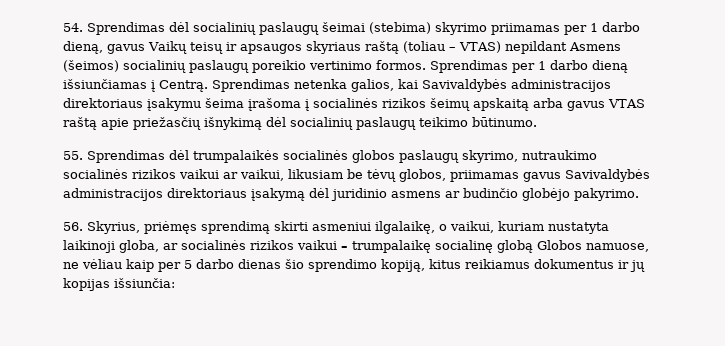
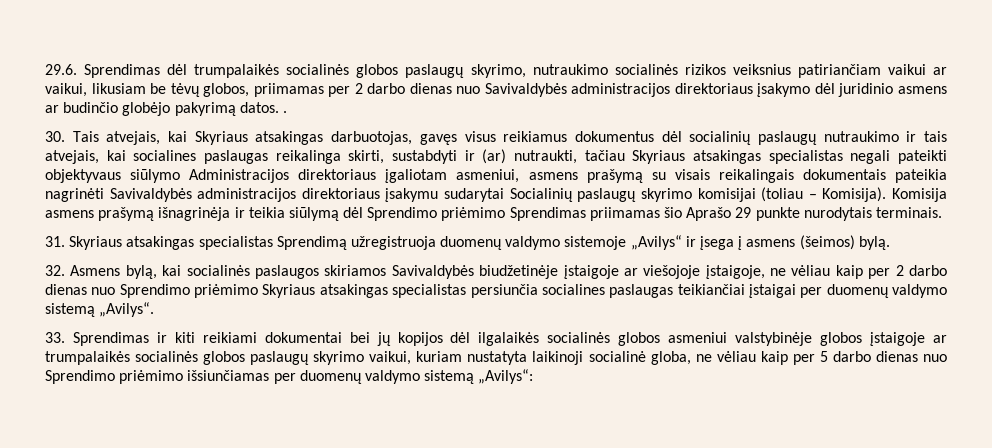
- 54. Sprendimas dėl socialinių paslaugų šeimai (stebima) skyrimo priimamas per 1 darbo dieną, gavus Vaikų teisų ir apsaugos skyriaus raštą (toliau – VTAS) nepildant Asmens (šeimos) socialinių paslaugų poreikio vertinimo formos. Sprendimas per 1 darbo dieną išsiunčiamas į Centrą. Sprendimas netenka galios, kai Savivaldybės administracijos direktoriaus įsakymu šeima įrašoma į socialinės rizikos šeimų apskaitą arba gavus VTAS raštą apie priežasčių išnykimą dėl socialinių paslaugų teikimo būtinumo.
- 55. Sprendimas dėl trumpalaikės socialinės globos paslaugų skyrimo, nutraukimo socialinės rizikos vaikui ar vaikui, likusiam be tėvų globos, priimamas gavus Savivaldybės administracijos direktoriaus įsakymą dėl juridinio asmens ar budinčio globėjo pakyrimo.
- 56. Skyrius, priėmęs sprendimą skirti asmeniui ilgalaikę, o vaikui, kuriam nustatyta laikinoji globa, ar socialinės rizikos vaikui – trumpalaikę socialinę globą Globos namuose, ne vėliau kaip per 5 darbo dienas šio sprendimo kopiją, kitus reikiamus dokumentus ir jų kopijas išsiunčia:
+ 29.6. Sprendimas dėl trumpalaikės socialinės globos paslaugų skyrimo, nutraukimo socialinės rizikos veiksnius patiriančiam vaikui ar vaikui, likusiam be tėvų globos, priimamas per 2 darbo dienas nuo Savivaldybės administracijos direktoriaus įsakymo dėl juridinio asmens ar budinčio globėjo pakyrimą datos. .
+ 30. Tais atvejais, kai Skyriaus atsakingas darbuotojas, gavęs visus reikiamus dokumentus dėl socialinių paslaugų nutraukimo ir tais atvejais, kai socialines paslaugas reikalinga skirti, sustabdyti ir (ar) nutraukti, tačiau Skyriaus atsakingas specialistas negali pateikti objektyvaus siūlymo Administracijos direktoriaus įgaliotam asmeniui, asmens prašymą su visais reikalingais dokumentais pateikia nagrinėti Savivaldybės administracijos direktoriaus įsakymu sudarytai Socialinių paslaugų skyrimo komisijai (toliau – Komisija). Komisija asmens prašymą išnagrinėja ir teikia siūlymą dėl Sprendimo priėmimo Sprendimas priimamas šio Aprašo 29 punkte nurodytais terminais.
+ 31. Skyriaus atsakingas specialistas Sprendimą užregistruoja duomenų valdymo sistemoje „Avilys“ ir įsega į asmens (šeimos) bylą.
+ 32. Asmens bylą, kai socialinės paslaugos skiriamos Savivaldybės biudžetinėje įstaigoje ar viešojoje įstaigoje, ne vėliau kaip per 2 darbo dienas nuo Sprendimo priėmimo Skyriaus atsakingas specialistas persiunčia socialines paslaugas teikiančiai įstaigai per duomenų valdymo sistemą „Avilys“.
+ 33. Sprendimas ir kiti reikiami dokumentai bei jų kopijos dėl ilgalaikės socialinės globos asmeniui valstybinėje globos įstaigoje ar trumpalaikės socialinės globos paslaugų skyrimo vaikui, kuriam nustatyta laikinoji socialinė globa, ne vėliau kaip per 5 darbo dienas nuo Sprendimo priėmimo išsiunčiamas per duomenų valdymo sistemą „Avilys“:

